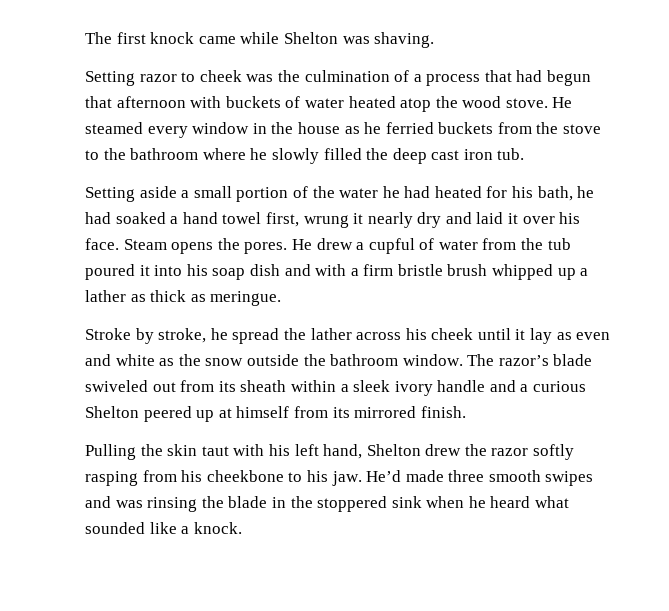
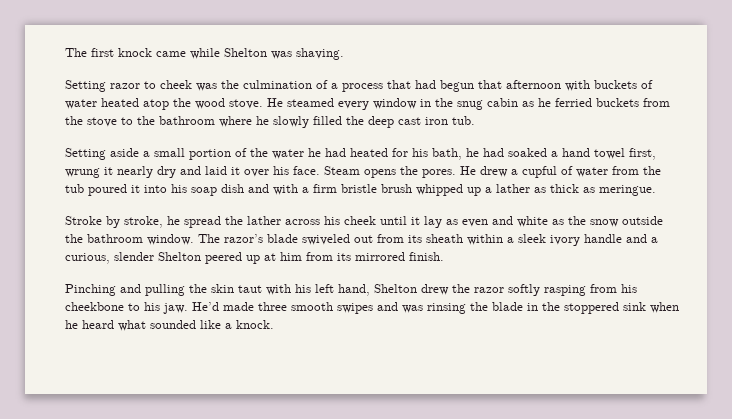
- He steamed every window in the house as he ferried buckets from the stove to the bathroom where he slowly filled the deep cast iron tub.
+ He steamed every window in the snug cabin as he ferried buckets from the stove to the bathroom where he slowly filled the deep cast iron tub.
- The razor’s blade swiveled out from its sheath within a sleek ivory handle and a curious Shelton peered up at himself from its mirrored finish.
+ The razor’s blade swiveled out from its sheath within a sleek ivory handle and a curious, slender Shelton peered up at him from its mirrored finish.
- Pulling the skin taut with his left hand, Shelton drew the razor softly rasping from his cheekbone to his jaw.
+ Pinching and pulling the skin taut with his left hand, Shelton drew the razor softly rasping from his cheekbone to his jaw.

